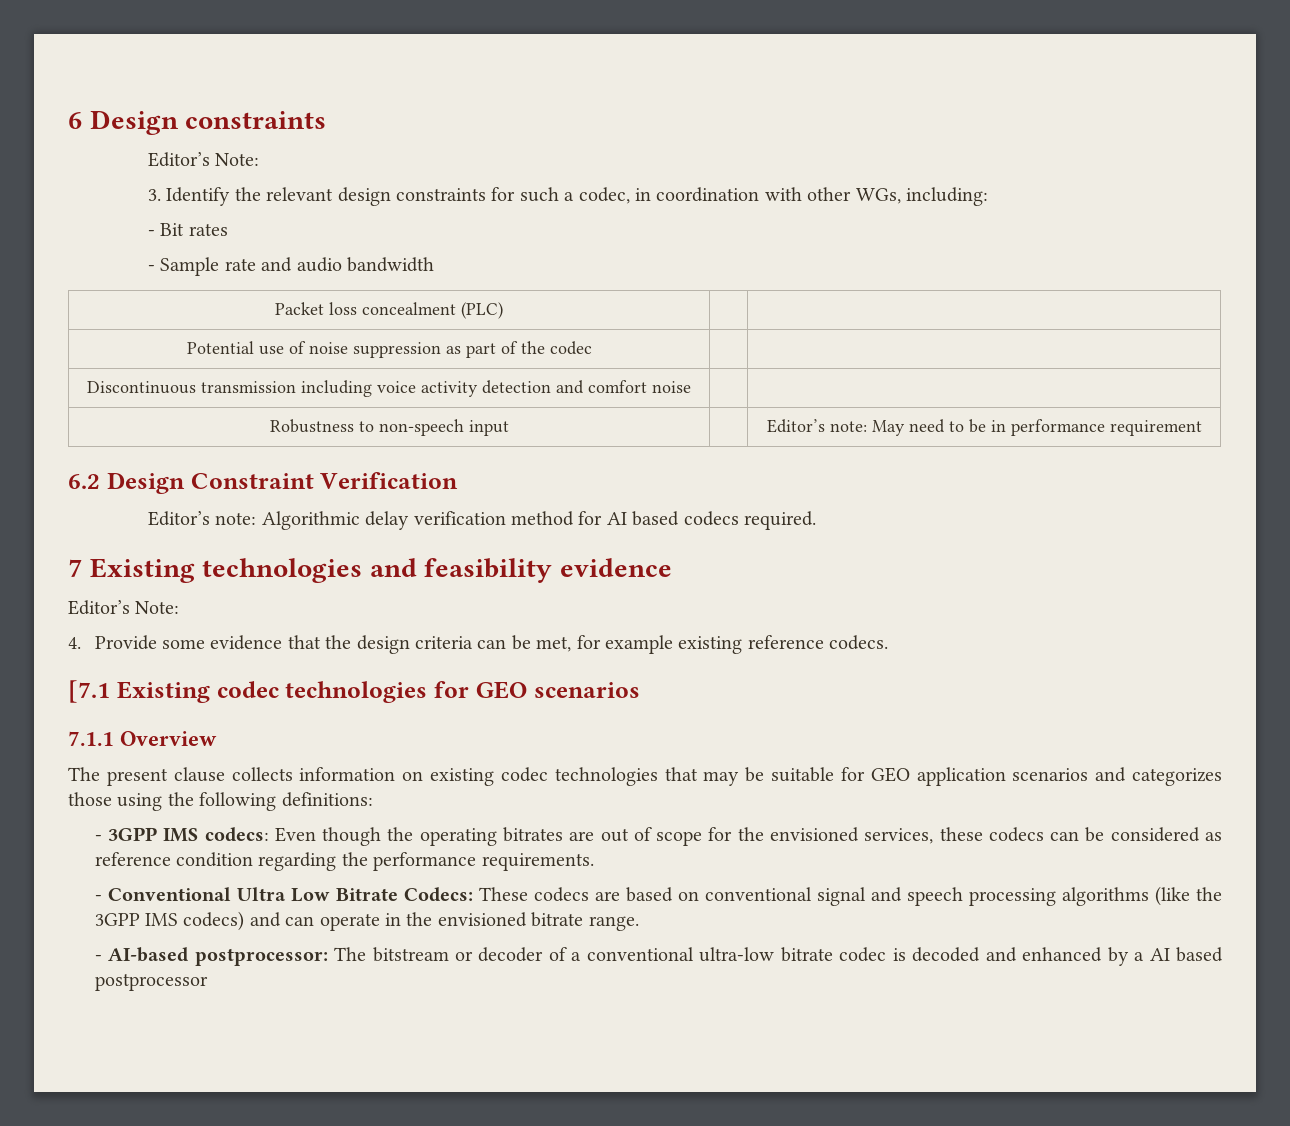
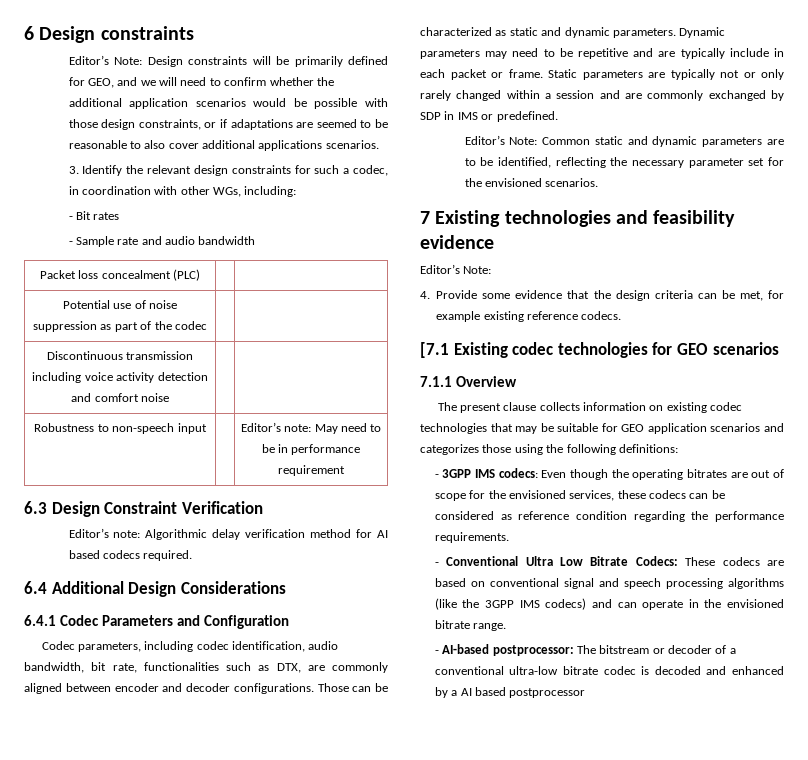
  6 Design constraints
- Editor’s Note:
+ Editor’s Note: Design constraints will be primarily defined for GEO, and we will need to confirm whether the additional application scenarios would be possible with those design constraints, or if adaptations are seemed to be reasonable to also cover additional applications scenarios.
- 6.2 Design Constraint Verification
+ 6.3 Design Constraint Verification
+ 6.4 Additional Design Considerations
+ 6.4.1 Codec Parameters and Configuration
+ Codec parameters, including codec identification, audio bandwidth, bit rate, functionalities such as DTX, are commonly aligned between encoder and decoder configurations. Those can be characterized as static and dynamic parameters. Dynamic parameters may need to be repetitive and are typically include in each packet or frame. Static parameters are typically not or only rarely changed within a session and are commonly exchanged by SDP in IMS or predefined.
+ Editor’s Note: Common static and dynamic parameters are to be identified, reflecting the necessary parameter set for the envisioned scenarios.

